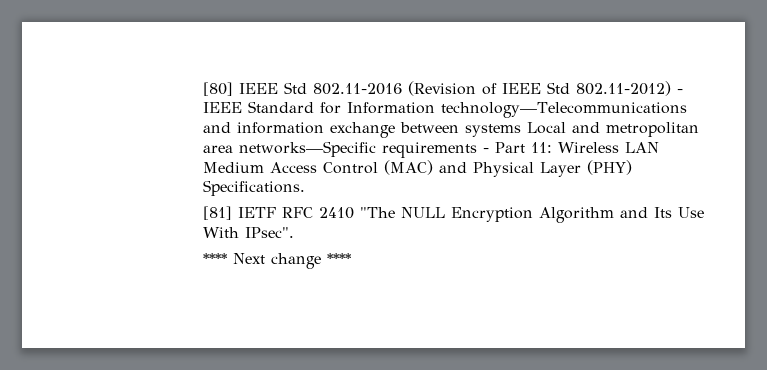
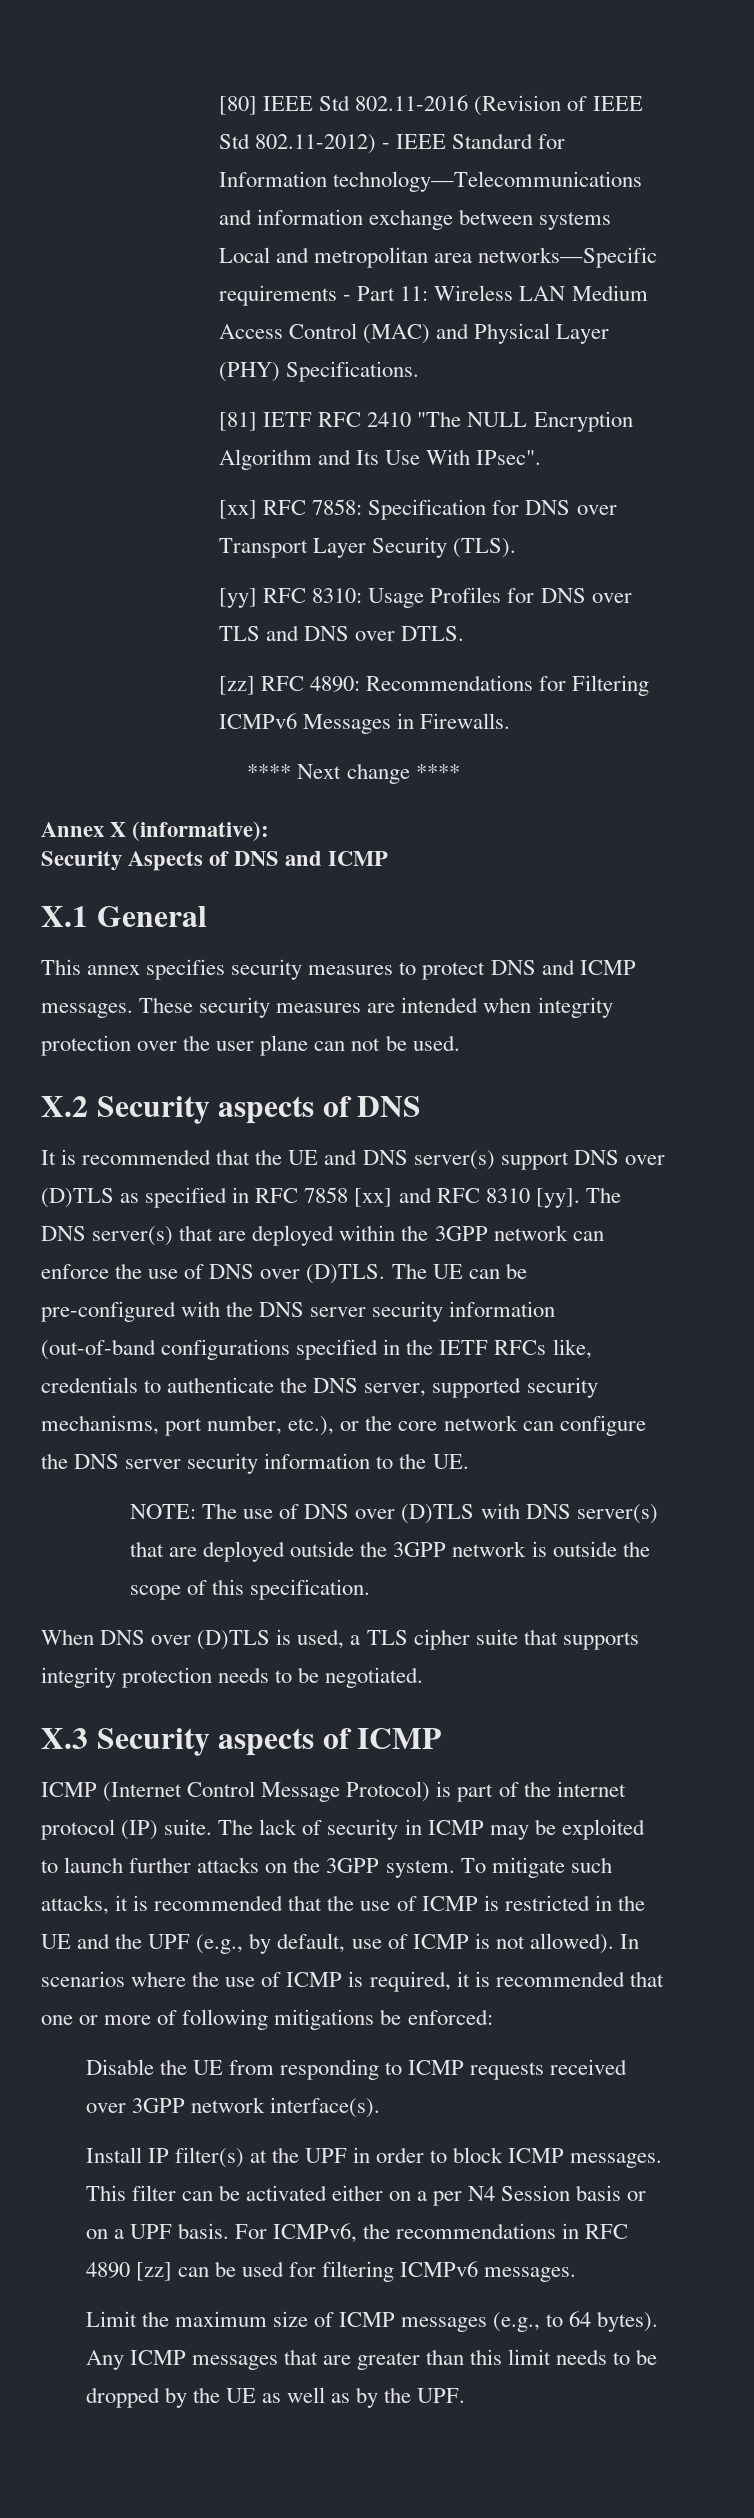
+ [xx] RFC 7858: Specification for DNS over Transport Layer Security (TLS).
+ [yy] RFC 8310: Usage Profiles for DNS over TLS and DNS over DTLS.
+ [zz] RFC 4890: Recommendations for Filtering ICMPv6 Messages in Firewalls.
  **** Next change ****
+ Annex X (informative):
+ Security Aspects of DNS and ICMP
+ X.1 General
+ This annex specifies security measures to protect DNS and ICMP messages. These security measures are intended when integrity protection over the user plane can not be used.
+ X.2 Security aspects of DNS
+ It is recommended that the UE and DNS server(s) support DNS over (D)TLS as specified in RFC 7858 [xx] and RFC 8310 [yy]. The DNS server(s) that are deployed within the 3GPP network can enforce the use of DNS over (D)TLS. The UE can be pre-configured with the DNS server security information (out-of-band configurations specified in the IETF RFCs like, credentials to authenticate the DNS server, supported security mechanisms, port number, etc.), or the core network can configure the DNS server security information to the UE.
+ NOTE: The use of DNS over (D)TLS with DNS server(s) that are deployed outside the 3GPP network is outside the scope of this specification.
+ When DNS over (D)TLS is used, a TLS cipher suite that supports integrity protection needs to be negotiated.
+ X.3 Security aspects of ICMP
+ ICMP (Internet Control Message Protocol) is part of the internet protocol (IP) suite. The lack of security in ICMP may be exploited to launch further attacks on the 3GPP system. To mitigate such attacks, it is recommended that the use of ICMP is restricted in the UE and the UPF (e.g., by default, use of ICMP is not allowed). In scenarios where the use of ICMP is required, it is recommended that one or more of following mitigations be enforced:
+ Disable the UE from responding to ICMP requests received over 3GPP network interface(s).
+ Install IP filter(s) at the UPF in order to block ICMP messages. This filter can be activated either on a per N4 Session basis or on a UPF basis. For ICMPv6, the recommendations in RFC 4890 [zz] can be used for filtering ICMPv6 messages.
+ Limit the maximum size of ICMP messages (e.g., to 64 bytes). Any ICMP messages that are greater than this limit needs to be dropped by the UE as well as by the UPF.

